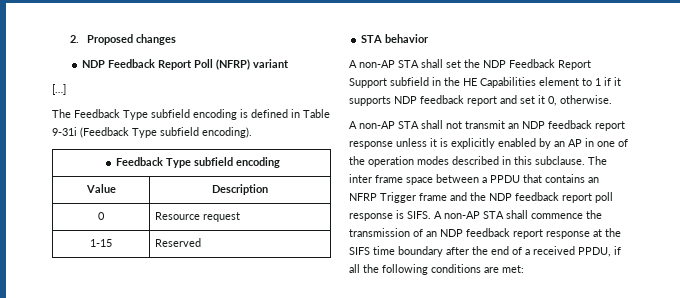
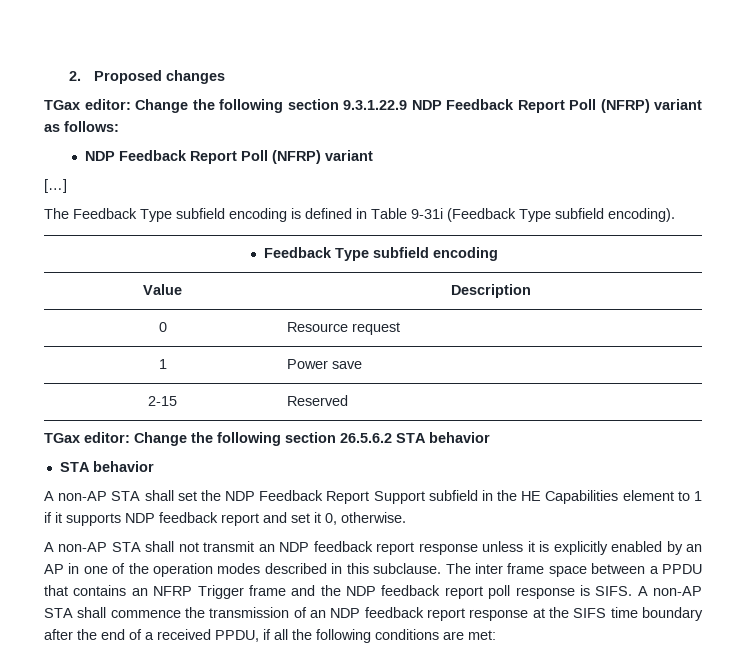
+ TGax editor: Change the following section 9.3.1.22.9 NDP Feedback Report Poll (NFRP) variant as follows:
- 1-15 | Reserved
+ 1 | Power save
+ 2-15 | Reserved
+ TGax editor: Change the following section 26.5.6.2 STA behavior

